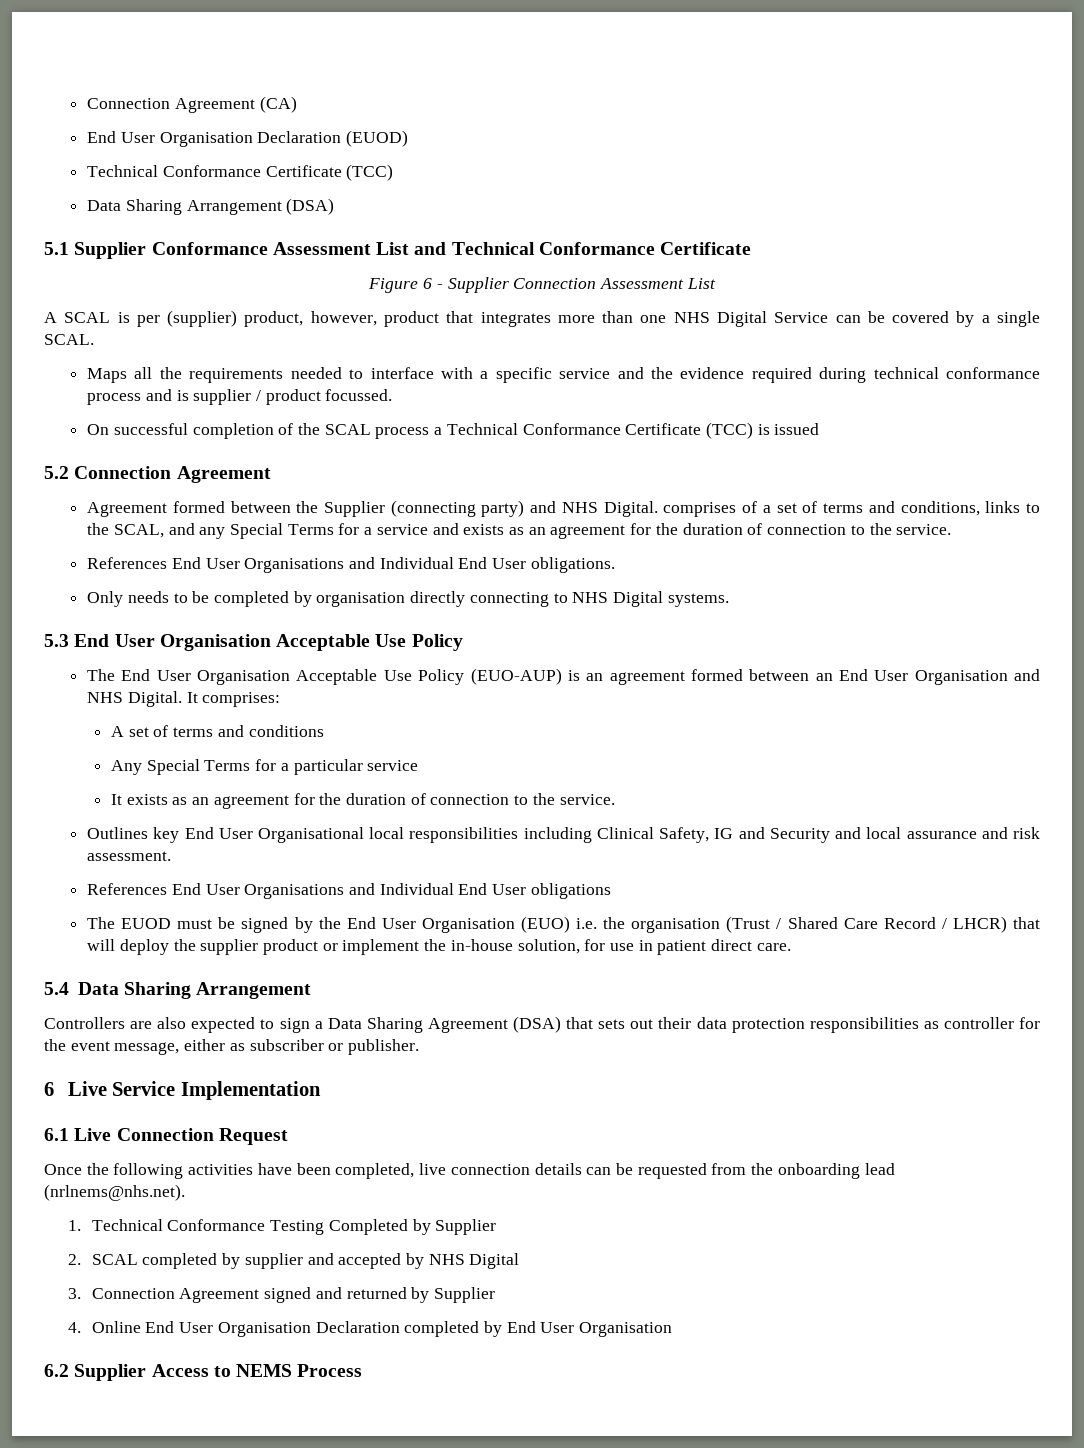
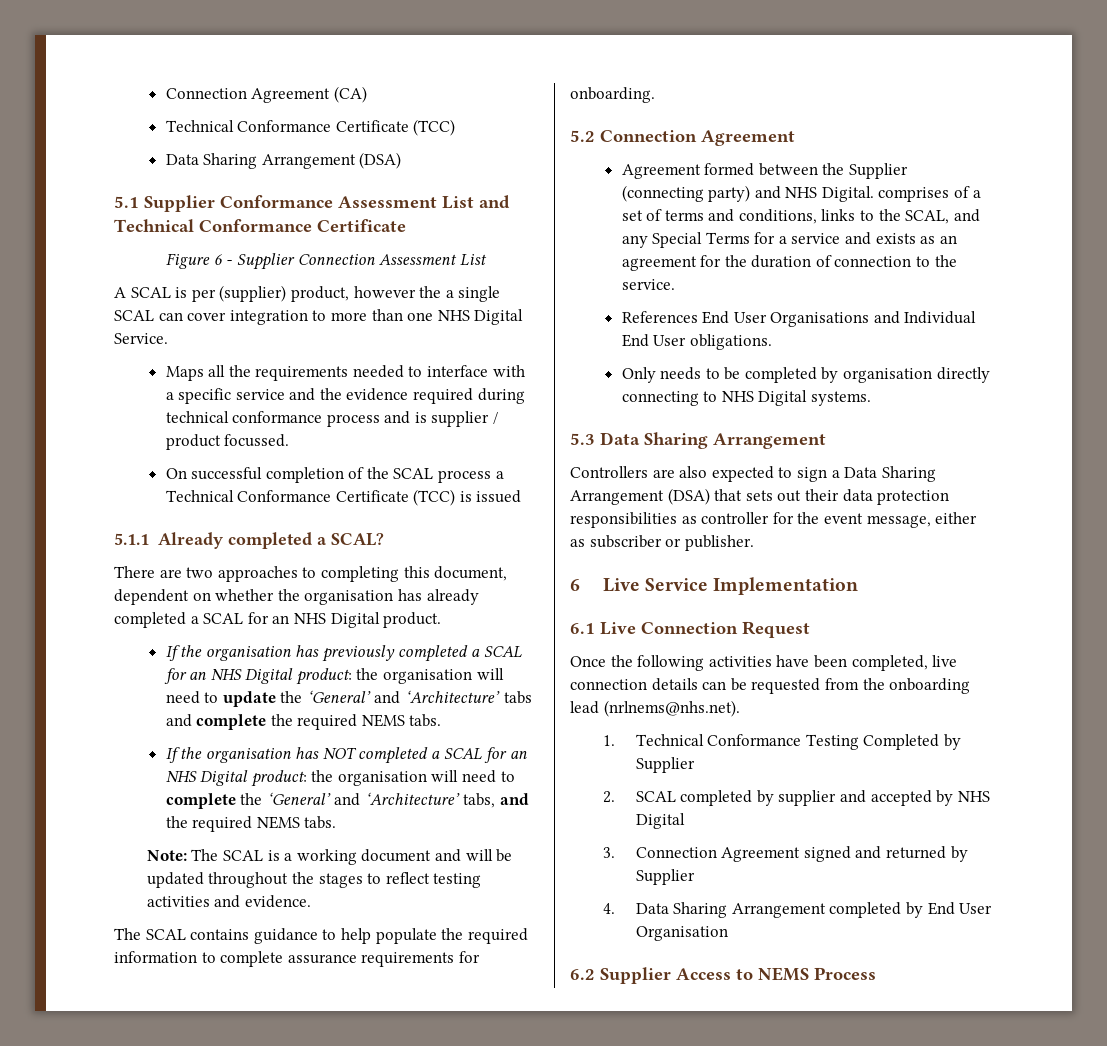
- End User Organisation Declaration (EUOD)
- A SCAL is per (supplier) product, however, product that integrates more than one NHS Digital Service can be covered by a single SCAL.
+ A SCAL is per (supplier) product, however the a single SCAL can cover integration to more than one NHS Digital Service.
+ 5.1.1 Already completed a SCAL?
+ There are two approaches to completing this document, dependent on whether the organisation has already completed a SCAL for an NHS Digital product.
+ If the organisation has previously completed a SCAL for an NHS Digital product: the organisation will need to update the ‘General’ and ‘Architecture’ tabs and complete the required NEMS tabs.
+ If the organisation has NOT completed a SCAL for an NHS Digital product: the organisation will need to complete the ‘General’ and ‘Architecture’ tabs, and the required NEMS tabs.
+ Note: The SCAL is a working document and will be updated throughout the stages to reflect testing activities and evidence.
+ The SCAL contains guidance to help populate the required information to complete assurance requirements for onboarding.
- 5.3 End User Organisation Acceptable Use Policy
- The End User Organisation Acceptable Use Policy (EUO-AUP) is an agreement formed between an End User Organisation and NHS Digital. It comprises:
- A set of terms and conditions
- Any Special Terms for a particular service
- It exists as an agreement for the duration of connection to the service.
- Outlines key End User Organisational local responsibilities including Clinical Safety, IG and Security and local assurance and risk assessment.
- References End User Organisations and Individual End User obligations
- The EUOD must be signed by the End User Organisation (EUO) i.e. the organisation (Trust / Shared Care Record / LHCR) that will deploy the supplier product or implement the in-house solution, for use in patient direct care.
- 5.4 Data Sharing Arrangement
+ 5.3 Data Sharing Arrangement
- Controllers are also expected to sign a Data Sharing Agreement (DSA) that sets out their data protection responsibilities as controller for the event message, either as subscriber or publisher.
+ Controllers are also expected to sign a Data Sharing Arrangement (DSA) that sets out their data protection responsibilities as controller for the event message, either as subscriber or publisher.
- 4. Online End User Organisation Declaration completed by End User Organisation
+ 4. Data Sharing Arrangement completed by End User Organisation

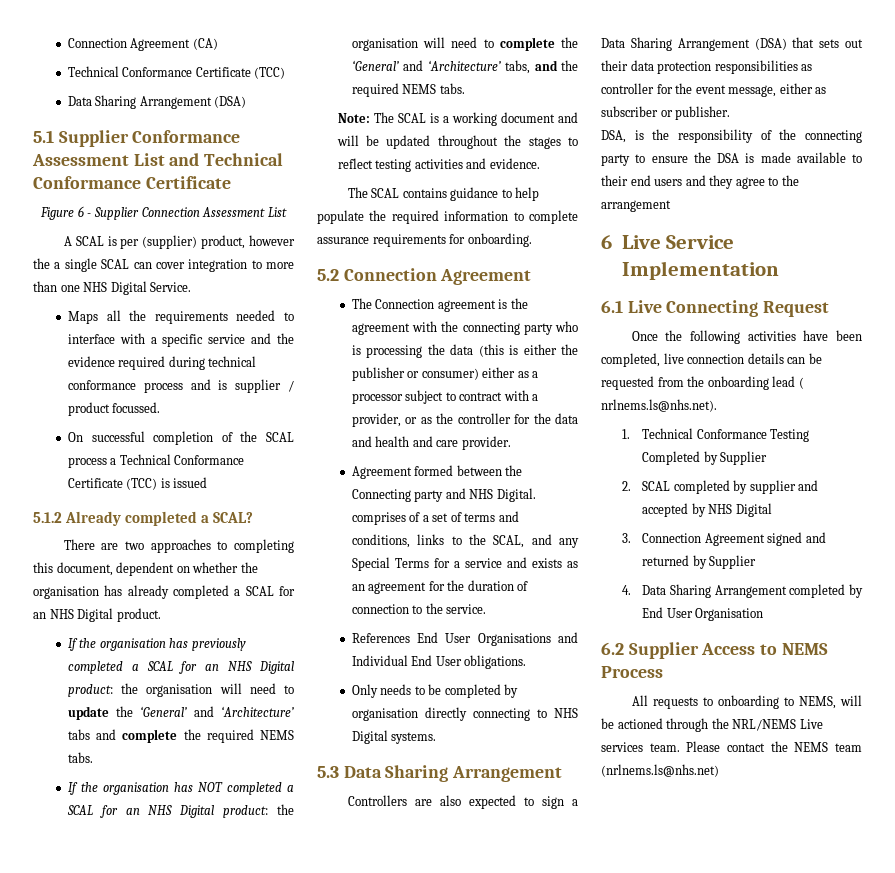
- 5.1.1 Already completed a SCAL?
+ 5.1.2 Already completed a SCAL?
+ The Connection agreement is the agreement with the connecting party who is processing the data (this is either the publisher or consumer) either as a processor subject to contract with a provider, or as the controller for the data and health and care provider.
- Agreement formed between the Supplier (connecting party) and NHS Digital. comprises of a set of terms and conditions, links to the SCAL, and any Special Terms for a service and exists as an agreement for the duration of connection to the service.
+ Agreement formed between the Connecting party and NHS Digital. comprises of a set of terms and conditions, links to the SCAL, and any Special Terms for a service and exists as an agreement for the duration of connection to the service.
+ DSA, is the responsibility of the connecting party to ensure the DSA is made available to their end users and they agree to the arrangement
- 6.1 Live Connection Request
+ 6.1 Live Connecting Request
- Once the following activities have been completed, live connection details can be requested from the onboarding lead (nrlnems@nhs.net).
+ Once the following activities have been completed, live connection details can be requested from the onboarding lead ( nrlnems.ls@nhs.net).
+ All requests to onboarding to NEMS, will be actioned through the NRL/NEMS Live services team. Please contact the NEMS team (nrlnems.ls@nhs.net)

